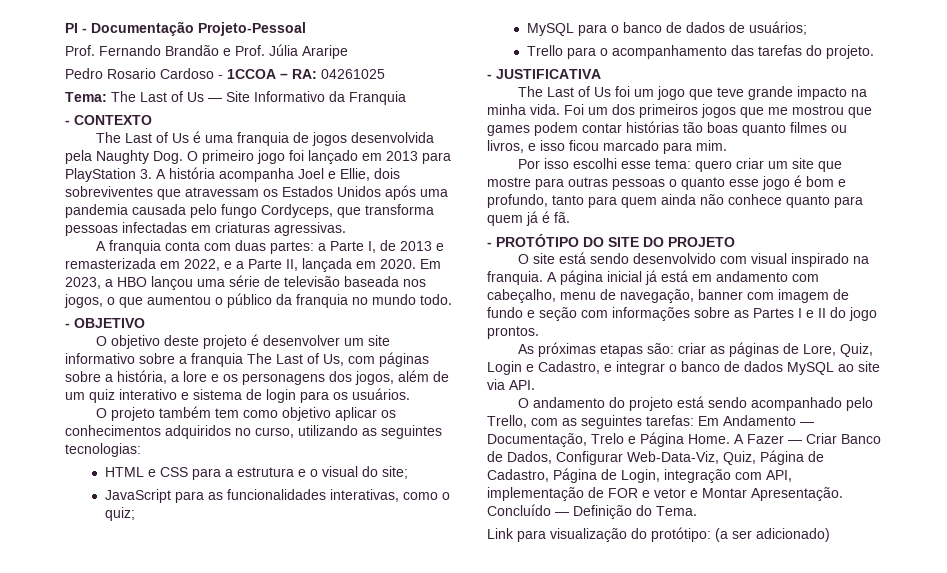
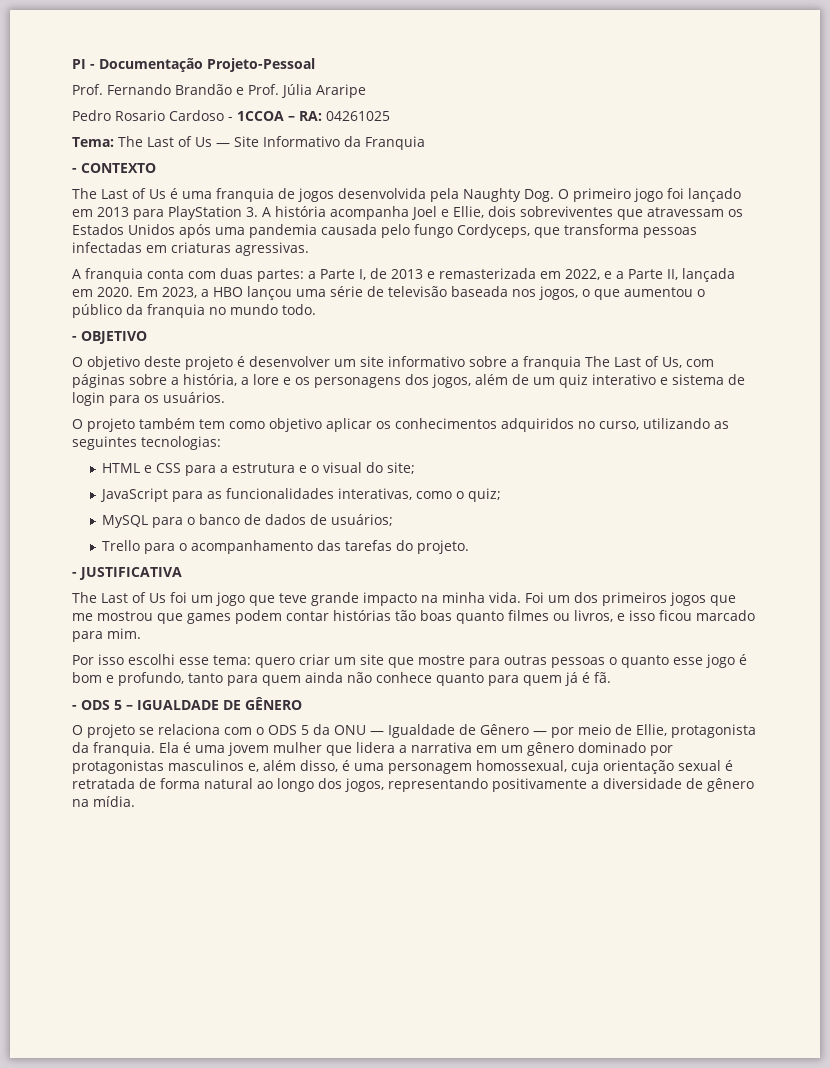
- - PROTÓTIPO DO SITE DO PROJETO
- O site está sendo desenvolvido com visual inspirado na franquia. A página inicial já está em andamento com cabeçalho, menu de navegação, banner com imagem de fundo e seção com informações sobre as Partes I e II do jogo prontos.
- As próximas etapas são: criar as páginas de Lore, Quiz, Login e Cadastro, e integrar o banco de dados MySQL ao site via API.
- O andamento do projeto está sendo acompanhado pelo Trello, com as seguintes tarefas: Em Andamento — Documentação, Trelo e Página Home. A Fazer — Criar Banco de Dados, Configurar Web-Data-Viz, Quiz, Página de Cadastro, Página de Login, integração com API, implementação de FOR e vetor e Montar Apresentação. Concluído — Definição do Tema.
- Link para visualização do protótipo: (a ser adicionado)
+ - ODS 5 – IGUALDADE DE GÊNERO
+ O projeto se relaciona com o ODS 5 da ONU — Igualdade de Gênero — por meio de Ellie, protagonista da franquia. Ela é uma jovem mulher que lidera a narrativa em um gênero dominado por protagonistas masculinos e, além disso, é uma personagem homossexual, cuja orientação sexual é retratada de forma natural ao longo dos jogos, representando positivamente a diversidade de gênero na mídia.

